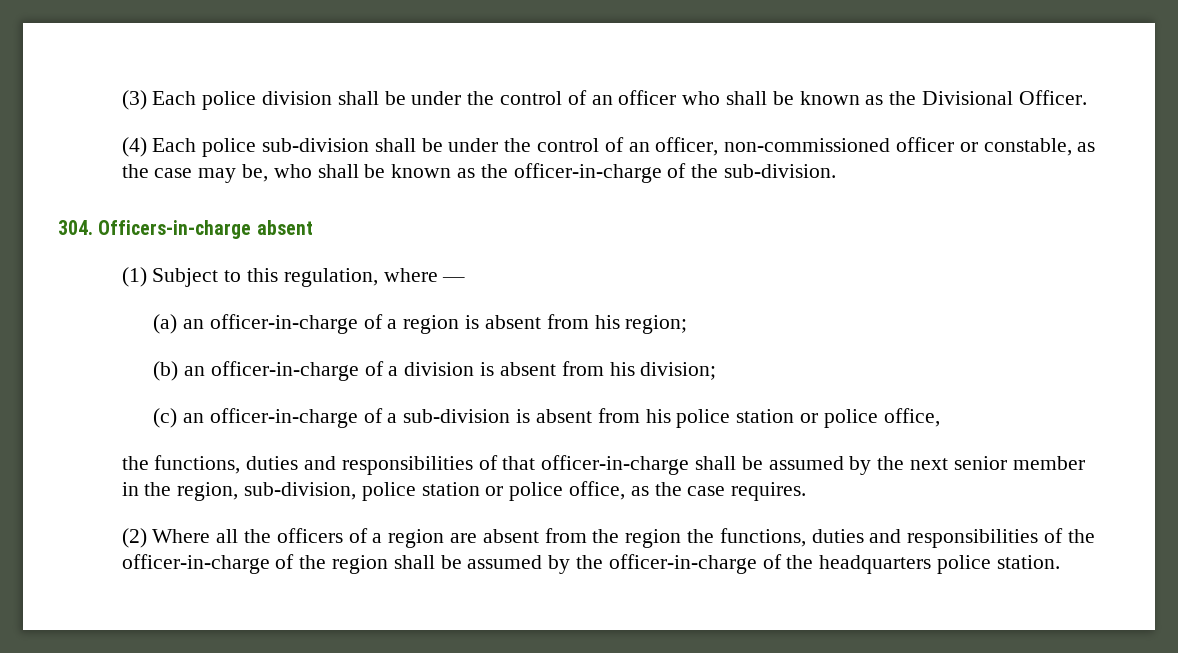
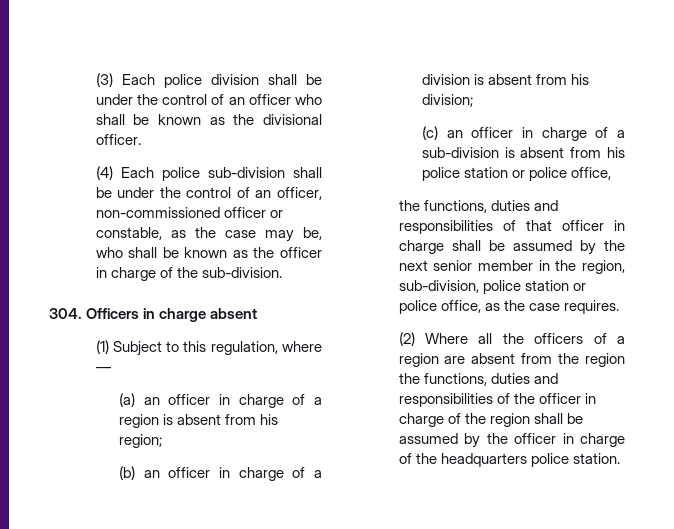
- (3) Each police division shall be under the control of an officer who shall be known as the Divisional Officer.
+ (3) Each police division shall be under the control of an officer who shall be known as the divisional officer.
- (4) Each police sub-division shall be under the control of an officer, non-commissioned officer or constable, as the case may be, who shall be known as the officer-in-charge of the sub-division.
+ (4) Each police sub-division shall be under the control of an officer, non-commissioned officer or constable, as the case may be, who shall be known as the officer in charge of the sub-division.
- 304. Officers-in-charge absent
+ 304. Officers in charge absent
- (a) an officer-in-charge of a region is absent from his region;
+ (a) an officer in charge of a region is absent from his region;
- (b) an officer-in-charge of a division is absent from his division;
+ (b) an officer in charge of a division is absent from his division;
- (c) an officer-in-charge of a sub-division is absent from his police station or police office,
+ (c) an officer in charge of a sub-division is absent from his police station or police office,
- the functions, duties and responsibilities of that officer-in-charge shall be assumed by the next senior member in the region, sub-division, police station or police office, as the case requires.
+ the functions, duties and responsibilities of that officer in charge shall be assumed by the next senior member in the region, sub-division, police station or police office, as the case requires.
- (2) Where all the officers of a region are absent from the region the functions, duties and responsibilities of the officer-in-charge of the region shall be assumed by the officer-in-charge of the headquarters police station.
+ (2) Where all the officers of a region are absent from the region the functions, duties and responsibilities of the officer in charge of the region shall be assumed by the officer in charge of the headquarters police station.

